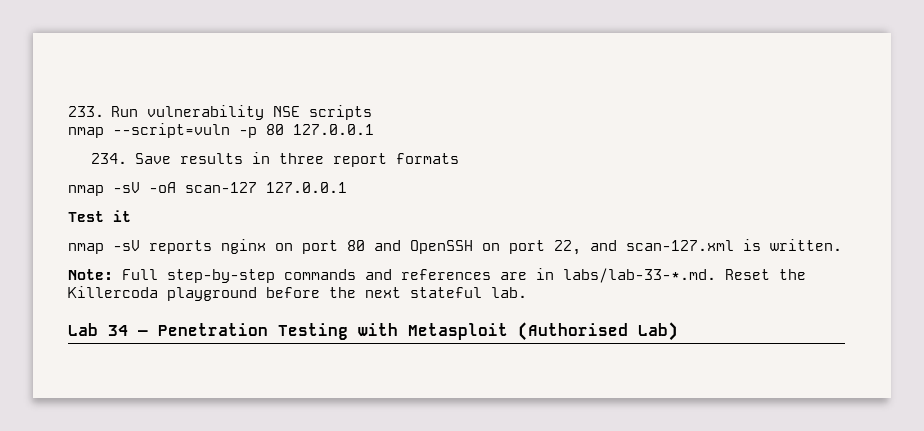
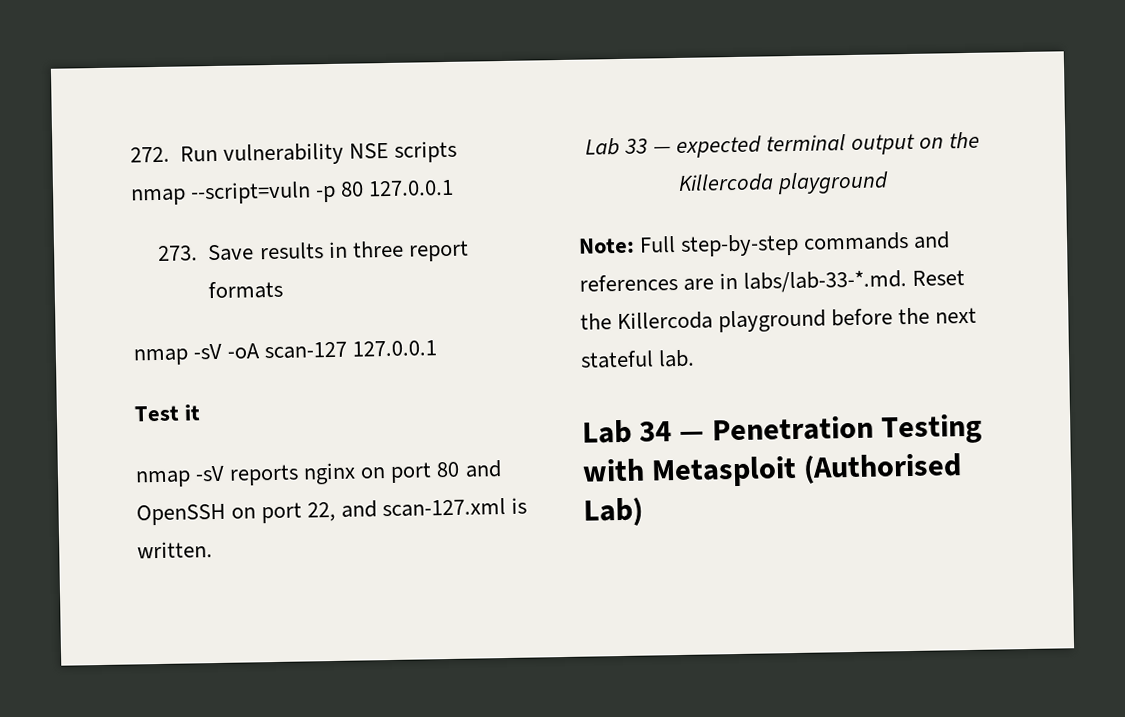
- 233. Run vulnerability NSE scripts
+ 272. Run vulnerability NSE scripts
- 234. Save results in three report formats
+ 273. Save results in three report formats
+ Lab 33 — expected terminal output on the Killercoda playground

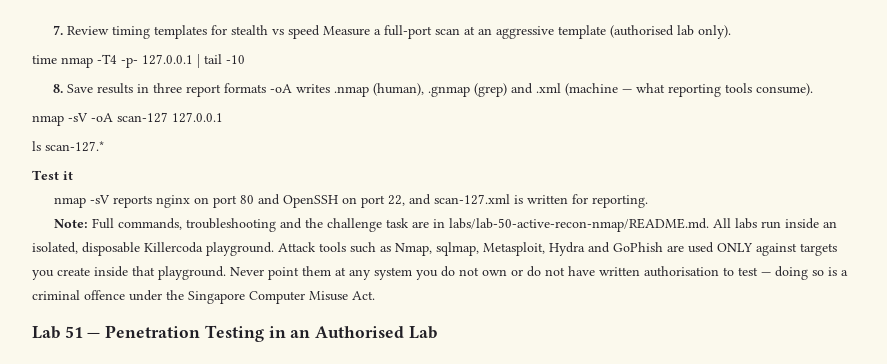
- 272. Run vulnerability NSE scripts
- nmap --script=vuln -p 80 127.0.0.1
- 273. Save results in three report formats
+ 7. Review timing templates for stealth vs speed Measure a full-port scan at an aggressive template (authorised lab only).
+ time nmap -T4 -p- 127.0.0.1 | tail -10
+ 8. Save results in three report formats -oA writes .nmap (human), .gnmap (grep) and .xml (machine — what reporting tools consume).
+ ls scan-127.*
- nmap -sV reports nginx on port 80 and OpenSSH on port 22, and scan-127.xml is written.
- Lab 33 — expected terminal output on the Killercoda playground
- Note: Full step-by-step commands and references are in labs/lab-33-*.md. Reset the Killercoda playground before the next stateful lab.
- Lab 34 — Penetration Testing with Metasploit (Authorised Lab)
+ nmap -sV reports nginx on port 80 and OpenSSH on port 22, and scan-127.xml is written for reporting.
+ Note: Full commands, troubleshooting and the challenge task are in labs/lab-50-active-recon-nmap/README.md. All labs run inside an isolated, disposable Killercoda playground. Attack tools such as Nmap, sqlmap, Metasploit, Hydra and GoPhish are used ONLY against targets you create inside that playground. Never point them at any system you do not own or do not have written authorisation to test — doing so is a criminal offence under the Singapore Computer Misuse Act.
+ Lab 51 — Penetration Testing in an Authorised Lab

